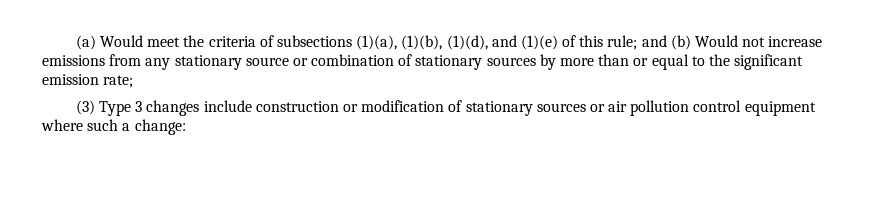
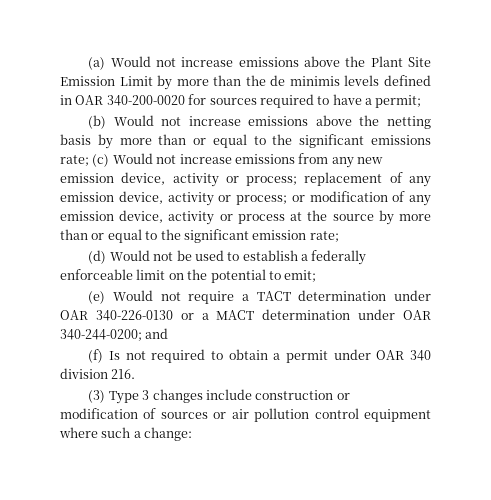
- (a) Would meet the criteria of subsections (1)(a), (1)(b), (1)(d), and (1)(e) of this rule; and (b) Would not increase emissions from any stationary source or combination of stationary sources by more than or equal to the significant emission rate;
+ (a) Would not increase emissions above the Plant Site Emission Limit by more than the de minimis levels defined in OAR 340-200-0020 for sources required to have a permit;
+ (b) Would not increase emissions above the netting basis by more than or equal to the significant emissions rate; (c) Would not increase emissions from any new emission device, activity or process; replacement of any emission device, activity or process; or modification of any emission device, activity or process at the source by more than or equal to the significant emission rate;
+ (d) Would not be used to establish a federally enforceable limit on the potential to emit;
+ (e) Would not require a TACT determination under OAR 340-226-0130 or a MACT determination under OAR 340-244-0200; and
+ (f) Is not required to obtain a permit under OAR 340 division 216.
- (3) Type 3 changes include construction or modification of stationary sources or air pollution control equipment where such a change:
+ (3) Type 3 changes include construction or modification of sources or air pollution control equipment where such a change:

